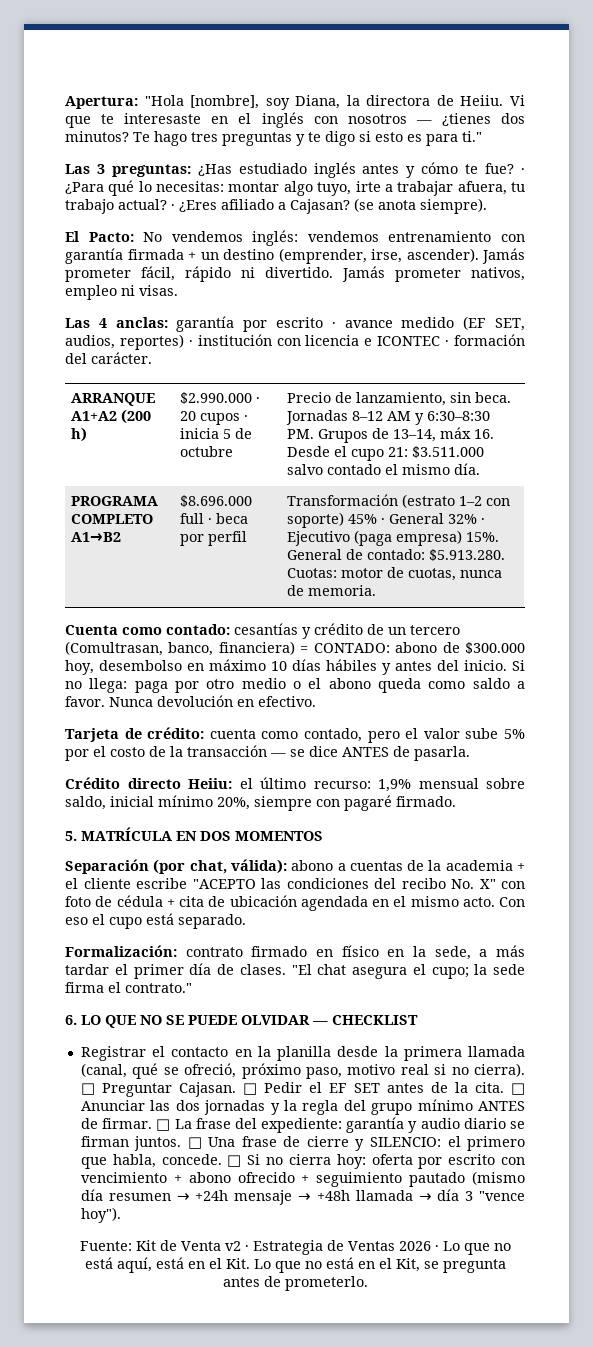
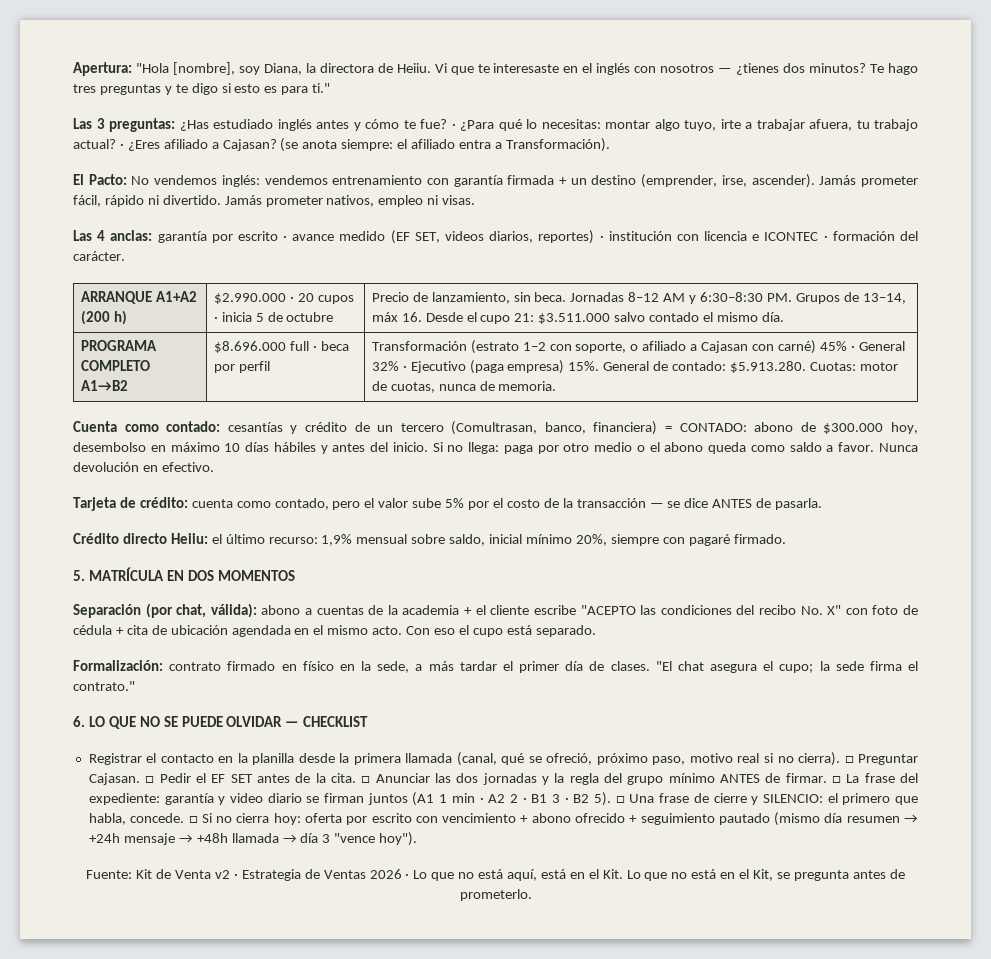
- (se anota siempre).
+ (se anota siempre: el afiliado entra a Transformación).
- Las 4 anclas: garantía por escrito · avance medido (EF SET, audios, reportes) · institución con licencia e ICONTEC · formación del carácter.
+ Las 4 anclas: garantía por escrito · avance medido (EF SET, videos diarios, reportes) · institución con licencia e ICONTEC · formación del carácter.
- PROGRAMA COMPLETO A1→B2 | $8.696.000 full · beca por perfil | Transformación (estrato 1–2 con soporte) 45% · General 32% · Ejecutivo (paga empresa) 15%. General de contado: $5.913.280. Cuotas: motor de cuotas, nunca de memoria.
+ PROGRAMA COMPLETO A1→B2 | $8.696.000 full · beca por perfil | Transformación (estrato 1–2 con soporte, o afiliado a Cajasan con carné) 45% · General 32% · Ejecutivo (paga empresa) 15%. General de contado: $5.913.280. Cuotas: motor de cuotas, nunca de memoria.
- □ La frase del expediente: garantía y audio diario se firman juntos.
+ □ La frase del expediente: garantía y video diario se firman juntos (A1 1 min · A2 2 · B1 3 · B2 5).

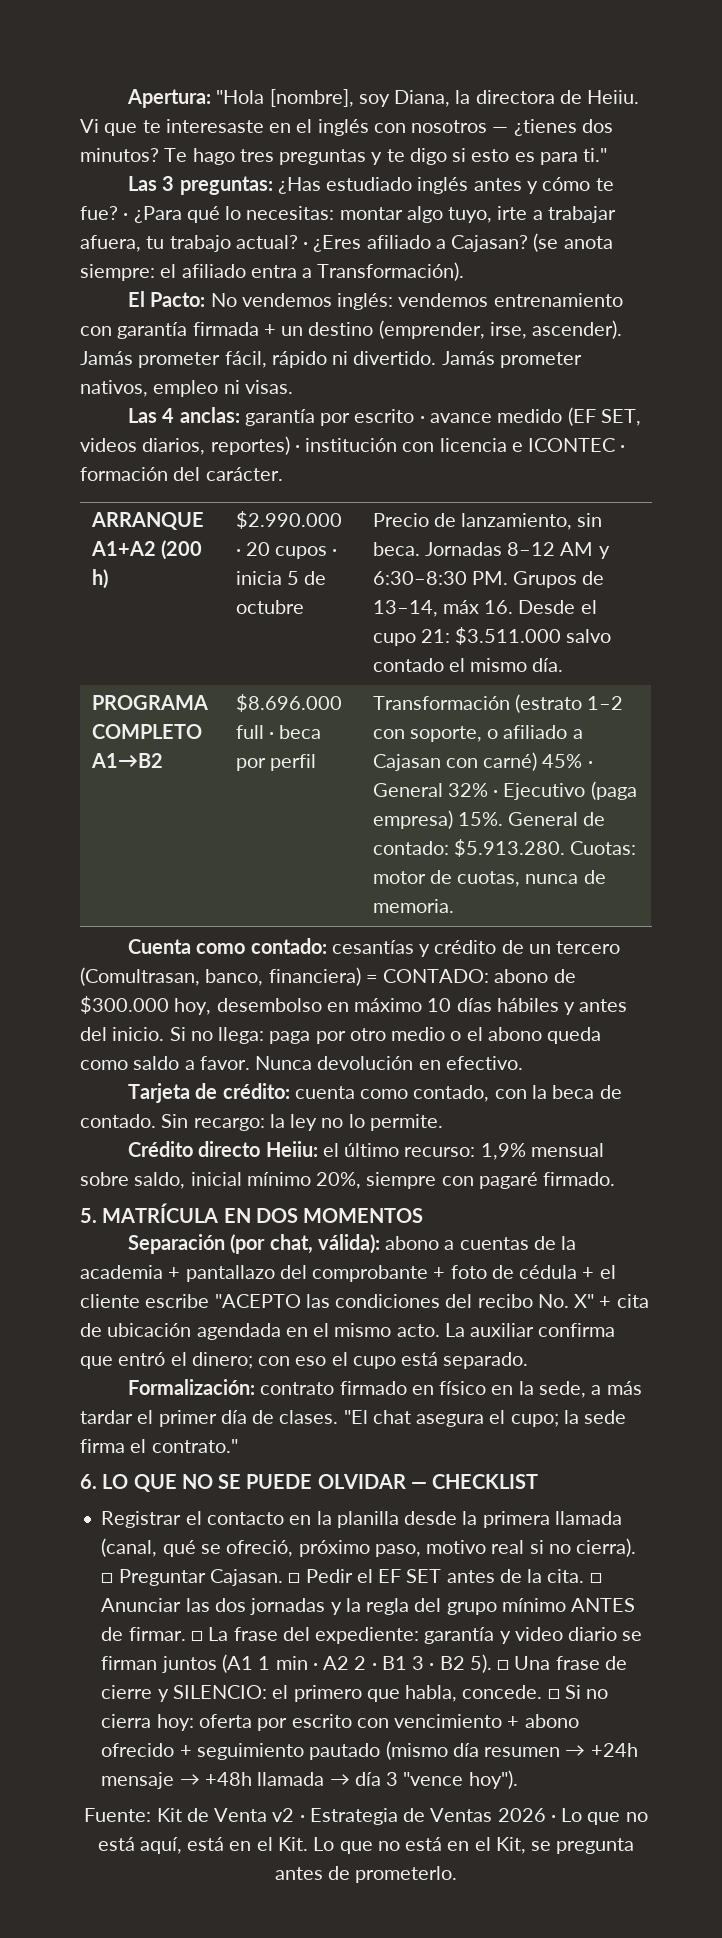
- Tarjeta de crédito: cuenta como contado, pero el valor sube 5% por el costo de la transacción — se dice ANTES de pasarla.
+ Tarjeta de crédito: cuenta como contado, con la beca de contado. Sin recargo: la ley no lo permite.
- Separación (por chat, válida): abono a cuentas de la academia + el cliente escribe "ACEPTO las condiciones del recibo No. X" con foto de cédula + cita de ubicación agendada en el mismo acto.
+ Separación (por chat, válida): abono a cuentas de la academia + pantallazo del comprobante + foto de cédula + el cliente escribe "ACEPTO las condiciones del recibo No. X" + cita de ubicación agendada en el mismo acto.
- Con eso el cupo está separado.
+ La auxiliar confirma que entró el dinero; con eso el cupo está separado.

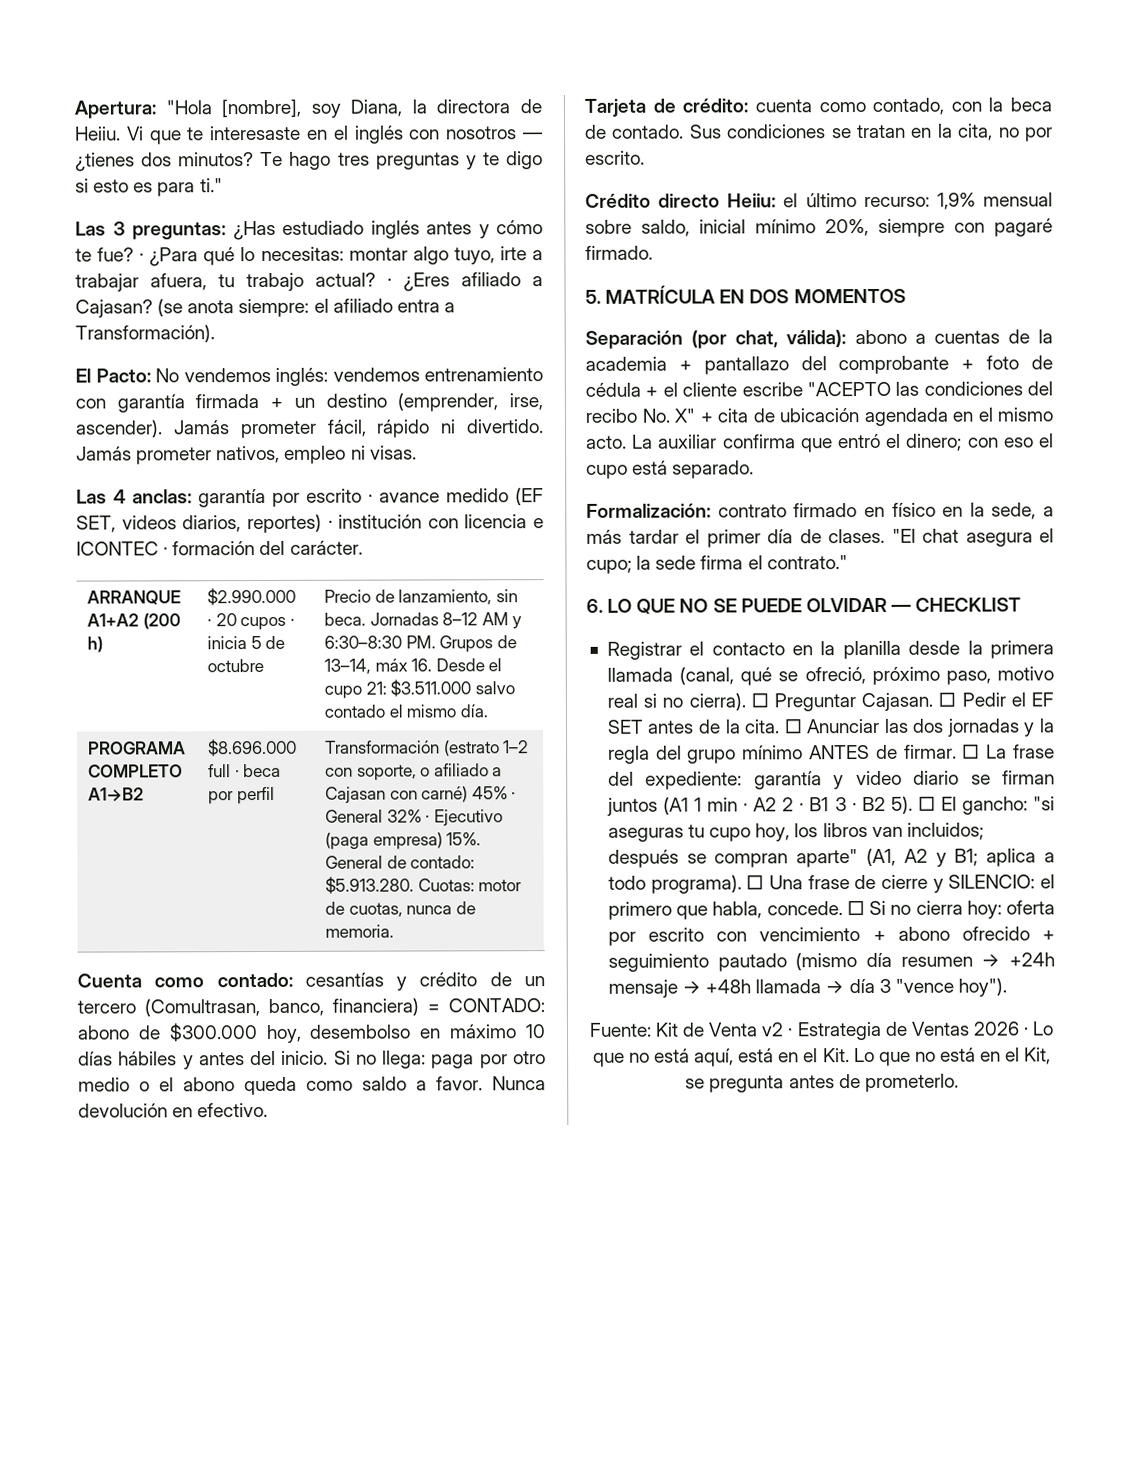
- Sin recargo: la ley no lo permite.
+ Sus condiciones se tratan en la cita, no por escrito.
- □ Una frase de cierre y SILENCIO: el primero que habla, concede.
+ □ El gancho: "si aseguras tu cupo hoy, los libros van incluidos; después se compran aparte" (A1, A2 y B1; aplica a todo programa). □ Una frase de cierre y SILENCIO: el primero que habla, concede.

